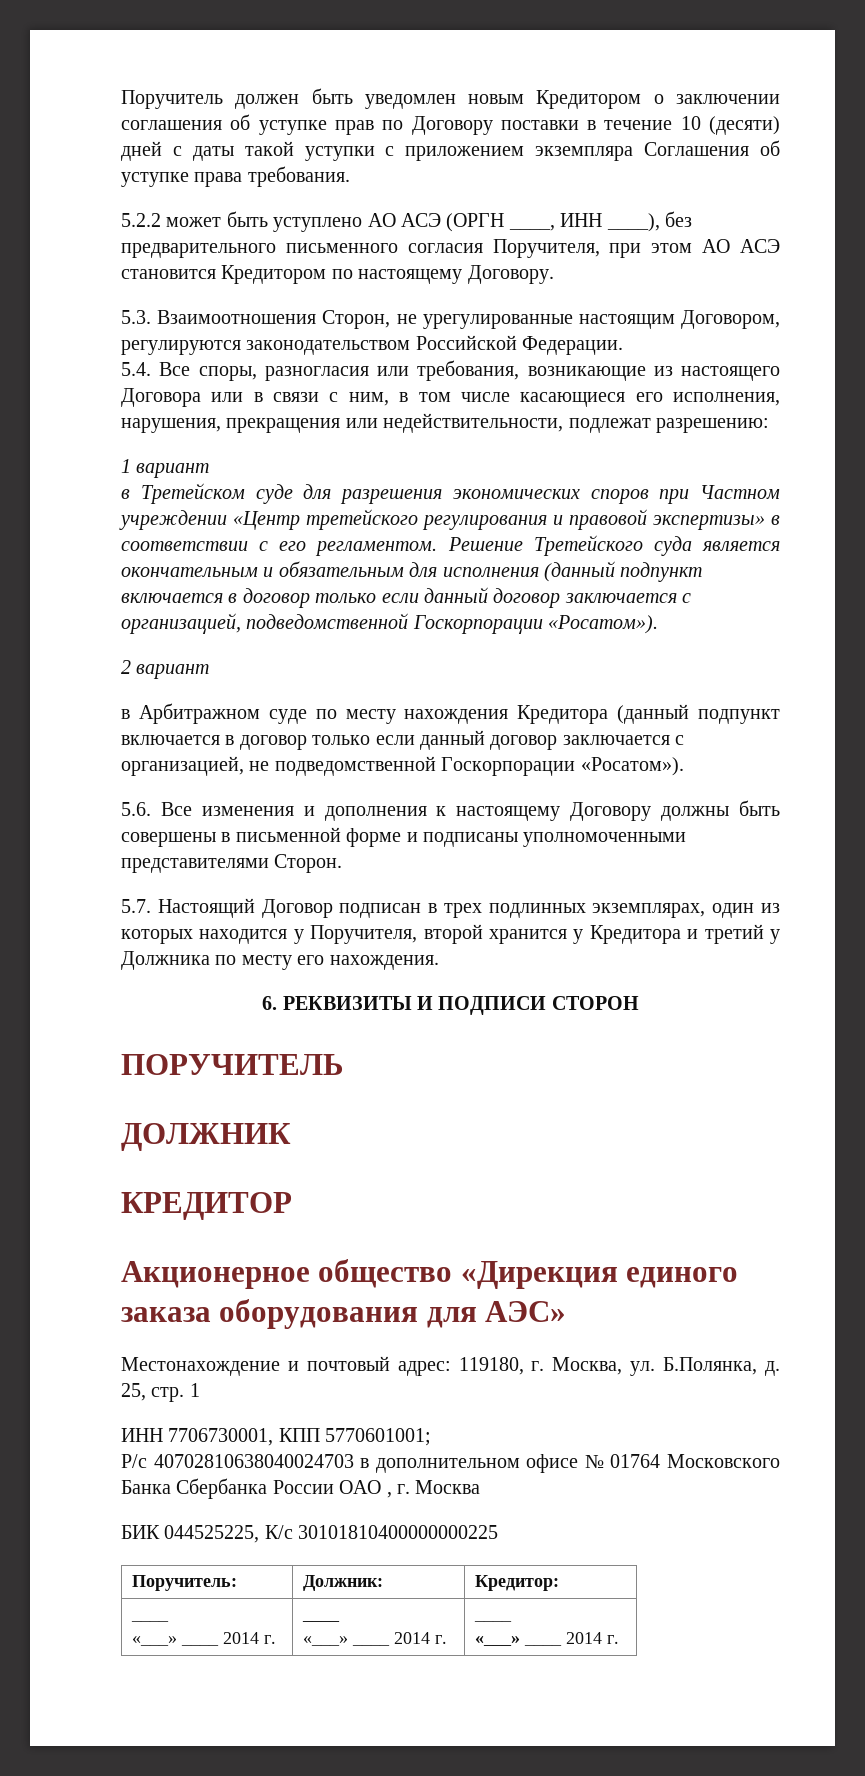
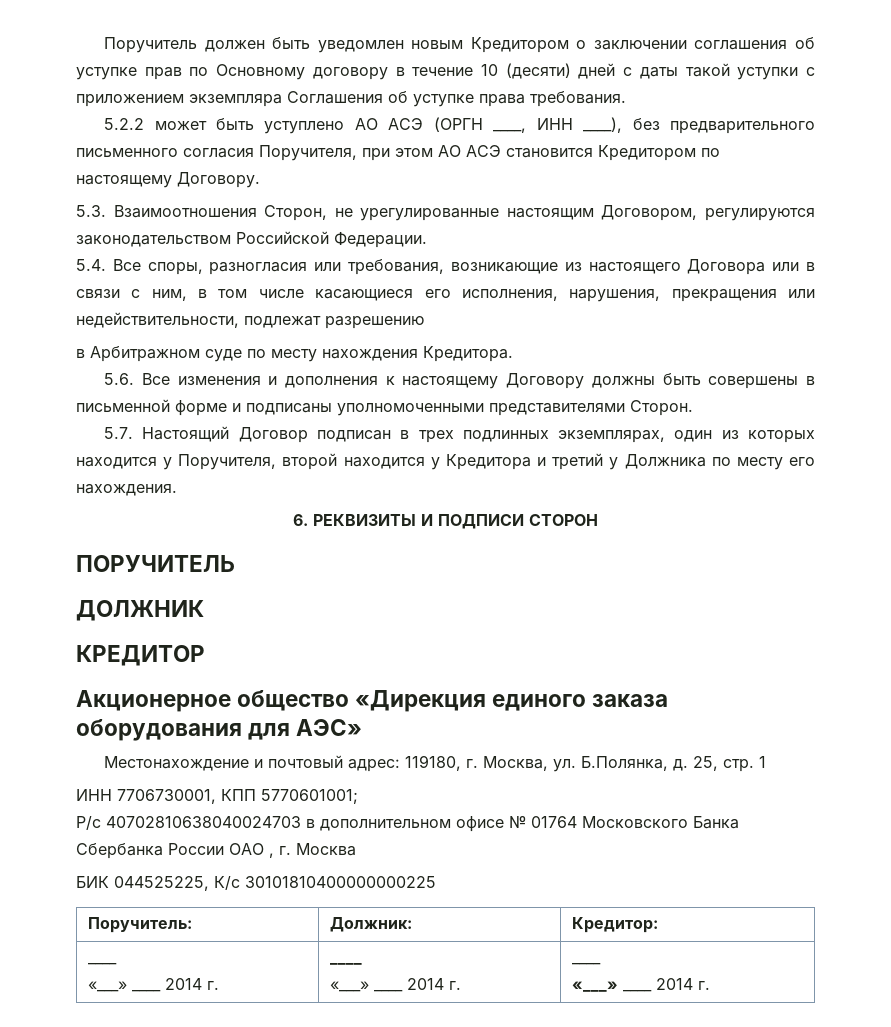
- Поручитель должен быть уведомлен новым Кредитором о заключении соглашения об уступке прав по Договору поставки в течение 10 (десяти) дней с даты такой уступки с приложением экземпляра Соглашения об уступке права требования.
+ Поручитель должен быть уведомлен новым Кредитором о заключении соглашения об уступке прав по Основному договору в течение 10 (десяти) дней с даты такой уступки с приложением экземпляра Соглашения об уступке права требования.
- 5.4. Все споры, разногласия или требования, возникающие из настоящего Договора или в связи с ним, в том числе касающиеся его исполнения, нарушения, прекращения или недействительности, подлежат разрешению:
- 1 вариант
- в Третейском суде для разрешения экономических споров при Частном учреждении «Центр третейского регулирования и правовой экспертизы» в соответствии с его регламентом. Решение Третейского суда является окончательным и обязательным для исполнения (данный подпункт включается в договор только если данный договор заключается с организацией, подведомственной Госкорпорации «Росатом»).
- 2 вариант
+ 5.4. Все споры, разногласия или требования, возникающие из настоящего Договора или в связи с ним, в том числе касающиеся его исполнения, нарушения, прекращения или недействительности, подлежат разрешению
- в Арбитражном суде по месту нахождения Кредитора (данный подпункт включается в договор только если данный договор заключается с организацией, не подведомственной Госкорпорации «Росатом»).
+ в Арбитражном суде по месту нахождения Кредитора.
- 5.7. Настоящий Договор подписан в трех подлинных экземплярах, один из которых находится у Поручителя, второй хранится у Кредитора и третий у Должника по месту его нахождения.
+ 5.7. Настоящий Договор подписан в трех подлинных экземплярах, один из которых находится у Поручителя, второй находится у Кредитора и третий у Должника по месту его нахождения.

